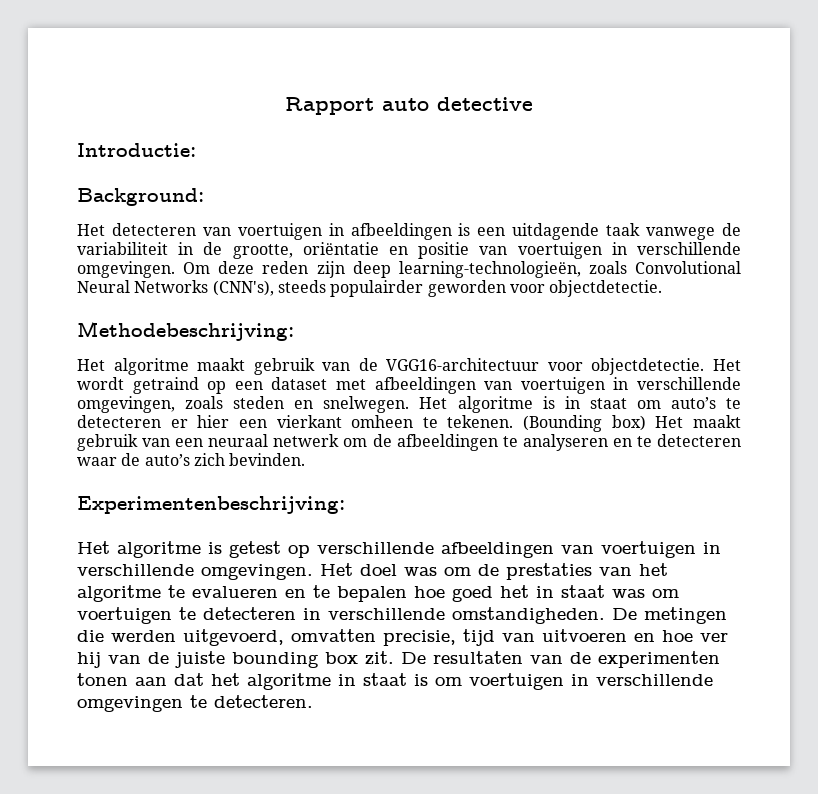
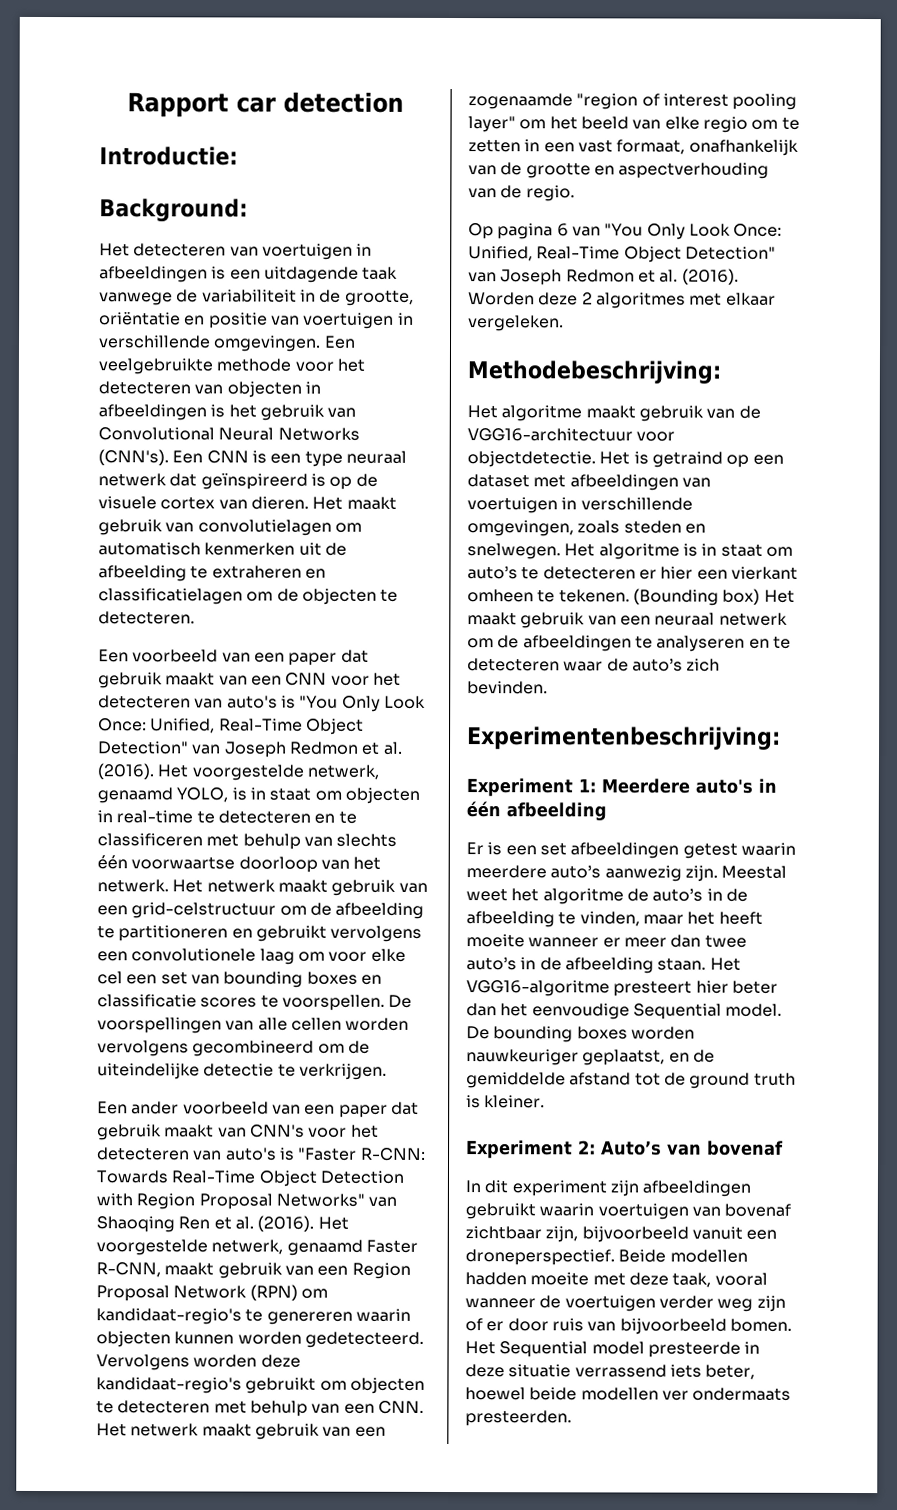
- Rapport auto detective
+ Rapport car detection
- Om deze reden zijn deep learning-technologieën, zoals Convolutional Neural Networks (CNN's), steeds populairder geworden voor objectdetectie.
+ Een veelgebruikte methode voor het detecteren van objecten in afbeeldingen is het gebruik van Convolutional Neural Networks (CNN's). Een CNN is een type neuraal netwerk dat geïnspireerd is op de visuele cortex van dieren. Het maakt gebruik van convolutielagen om automatisch kenmerken uit de afbeelding te extraheren en classificatielagen om de objecten te detecteren.
+ Een voorbeeld van een paper dat gebruik maakt van een CNN voor het detecteren van auto's is "You Only Look Once: Unified, Real-Time Object Detection" van Joseph Redmon et al. (2016). Het voorgestelde netwerk, genaamd YOLO, is in staat om objecten in real-time te detecteren en te classificeren met behulp van slechts één voorwaartse doorloop van het netwerk. Het netwerk maakt gebruik van een grid-celstructuur om de afbeelding te partitioneren en gebruikt vervolgens een convolutionele laag om voor elke cel een set van bounding boxes en classificatie scores te voorspellen. De voorspellingen van alle cellen worden vervolgens gecombineerd om de uiteindelijke detectie te verkrijgen.
+ Een ander voorbeeld van een paper dat gebruik maakt van CNN's voor het detecteren van auto's is "Faster R-CNN: Towards Real-Time Object Detection with Region Proposal Networks" van Shaoqing Ren et al. (2016). Het voorgestelde netwerk, genaamd Faster R-CNN, maakt gebruik van een Region Proposal Network (RPN) om kandidaat-regio's te genereren waarin objecten kunnen worden gedetecteerd. Vervolgens worden deze kandidaat-regio's gebruikt om objecten te detecteren met behulp van een CNN. Het netwerk maakt gebruik van een zogenaamde "region of interest pooling layer" om het beeld van elke regio om te zetten in een vast formaat, onafhankelijk van de grootte en aspectverhouding van de regio.
+ Op pagina 6 van "You Only Look Once: Unified, Real-Time Object Detection" van Joseph Redmon et al. (2016). Worden deze 2 algoritmes met elkaar vergeleken.
- Het wordt getraind op een dataset met afbeeldingen van voertuigen in verschillende omgevingen, zoals steden en snelwegen.
+ Het is getraind op een dataset met afbeeldingen van voertuigen in verschillende omgevingen, zoals steden en snelwegen.
- Het algoritme is getest op verschillende afbeeldingen van voertuigen in verschillende omgevingen. Het doel was om de prestaties van het algoritme te evalueren en te bepalen hoe goed het in staat was om voertuigen te detecteren in verschillende omstandigheden. De metingen die werden uitgevoerd, omvatten precisie, tijd van uitvoeren en hoe ver hij van de juiste bounding box zit. De resultaten van de experimenten tonen aan dat het algoritme in staat is om voertuigen in verschillende omgevingen te detecteren.
+ Experiment 1: Meerdere auto's in één afbeelding
+ Er is een set afbeeldingen getest waarin meerdere auto’s aanwezig zijn. Meestal weet het algoritme de auto’s in de afbeelding te vinden, maar het heeft moeite wanneer er meer dan twee auto’s in de afbeelding staan. Het VGG16-algoritme presteert hier beter dan het eenvoudige Sequential model. De bounding boxes worden nauwkeuriger geplaatst, en de gemiddelde afstand tot de ground truth is kleiner.
+ Experiment 2: Auto’s van bovenaf
+ In dit experiment zijn afbeeldingen gebruikt waarin voertuigen van bovenaf zichtbaar zijn, bijvoorbeeld vanuit een droneperspectief. Beide modellen hadden moeite met deze taak, vooral wanneer de voertuigen verder weg zijn of er door ruis van bijvoorbeeld bomen. Het Sequential model presteerde in deze situatie verrassend iets beter, hoewel beide modellen ver ondermaats presteerden.

